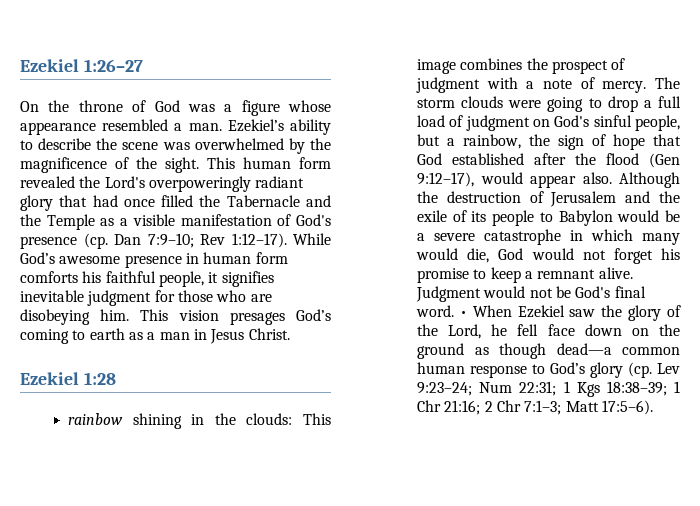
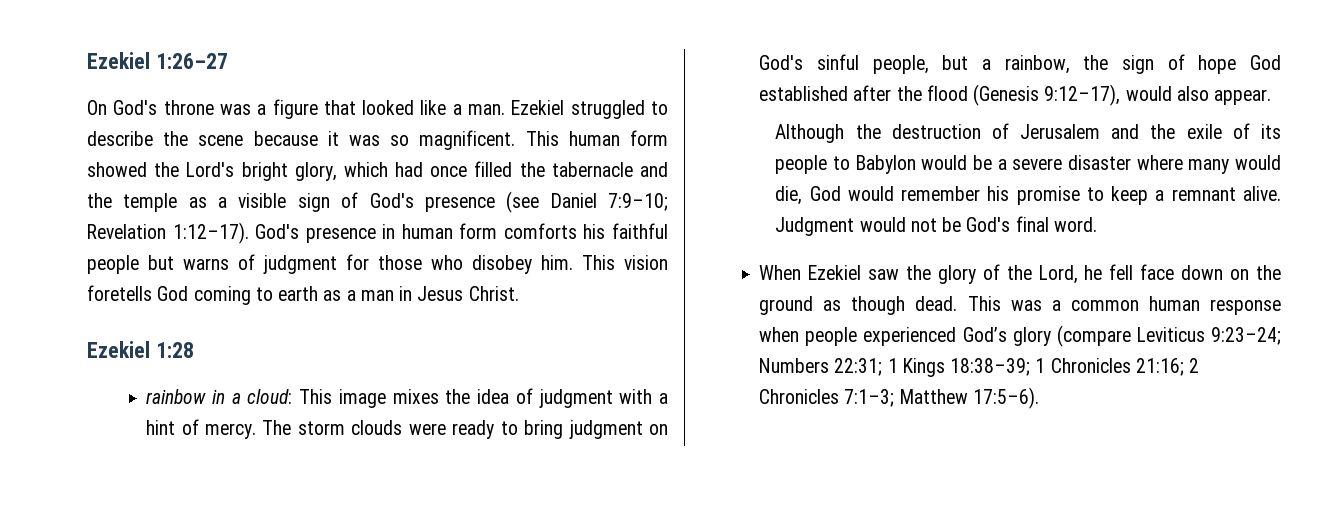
- On the throne of God was a figure whose appearance resembled a man. Ezekiel’s ability to describe the scene was overwhelmed by the magnificence of the sight.
+ On God's throne was a figure that looked like a man. Ezekiel struggled to describe the scene because it was so magnificent.
- This human form revealed the Lord's overpoweringly radiant glory that had once filled the Tabernacle and the Temple as a visible manifestation of God's presence (cp. Dan 7:9–10; Rev 1:12–17). While God’s awesome presence in human form comforts his faithful people, it signifies inevitable judgment for those who are disobeying him.
+ This human form showed the Lord's bright glory, which had once filled the tabernacle and the temple as a visible sign of God's presence (see Daniel 7:9–10; Revelation 1:12–17). God's presence in human form comforts his faithful people but warns of judgment for those who disobey him.
- This vision presages God’s coming to earth as a man in Jesus Christ.
+ This vision foretells God coming to earth as a man in Jesus Christ.
- rainbow shining in the clouds: This image combines the prospect of judgment with a note of mercy.
+ rainbow in a cloud: This image mixes the idea of judgment with a hint of mercy.
- The storm clouds were going to drop a full load of judgment on God's sinful people, but a rainbow, the sign of hope that God established after the flood (Gen 9:12–17), would appear also. Although the destruction of Jerusalem and the exile of its people to Babylon would be a severe catastrophe in which many would die, God would not forget his promise to keep a remnant alive.
+ The storm clouds were ready to bring judgment on God's sinful people, but a rainbow, the sign of hope God established after the flood (Genesis 9:12–17), would also appear.
+ Although the destruction of Jerusalem and the exile of its people to Babylon would be a severe disaster where many would die, God would remember his promise to keep a remnant alive.
- Judgment would not be God's final word. • When Ezekiel saw the glory of the Lord, he fell face down on the ground as though dead—a common human response to God’s glory (cp. Lev 9:23–24; Num 22:31; 1 Kgs 18:38–39; 1 Chr 21:16; 2 Chr 7:1–3; Matt 17:5–6).
+ Judgment would not be God's final word.
+ When Ezekiel saw the glory of the Lord, he fell face down on the ground as though dead. This was a common human response when people experienced God’s glory (compare Leviticus 9:23–24; Numbers 22:31; 1 Kings 18:38–39; 1 Chronicles 21:16; 2 Chronicles 7:1–3; Matthew 17:5–6).

